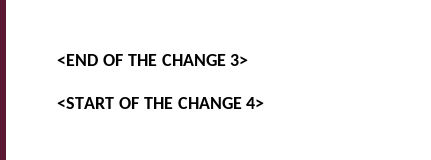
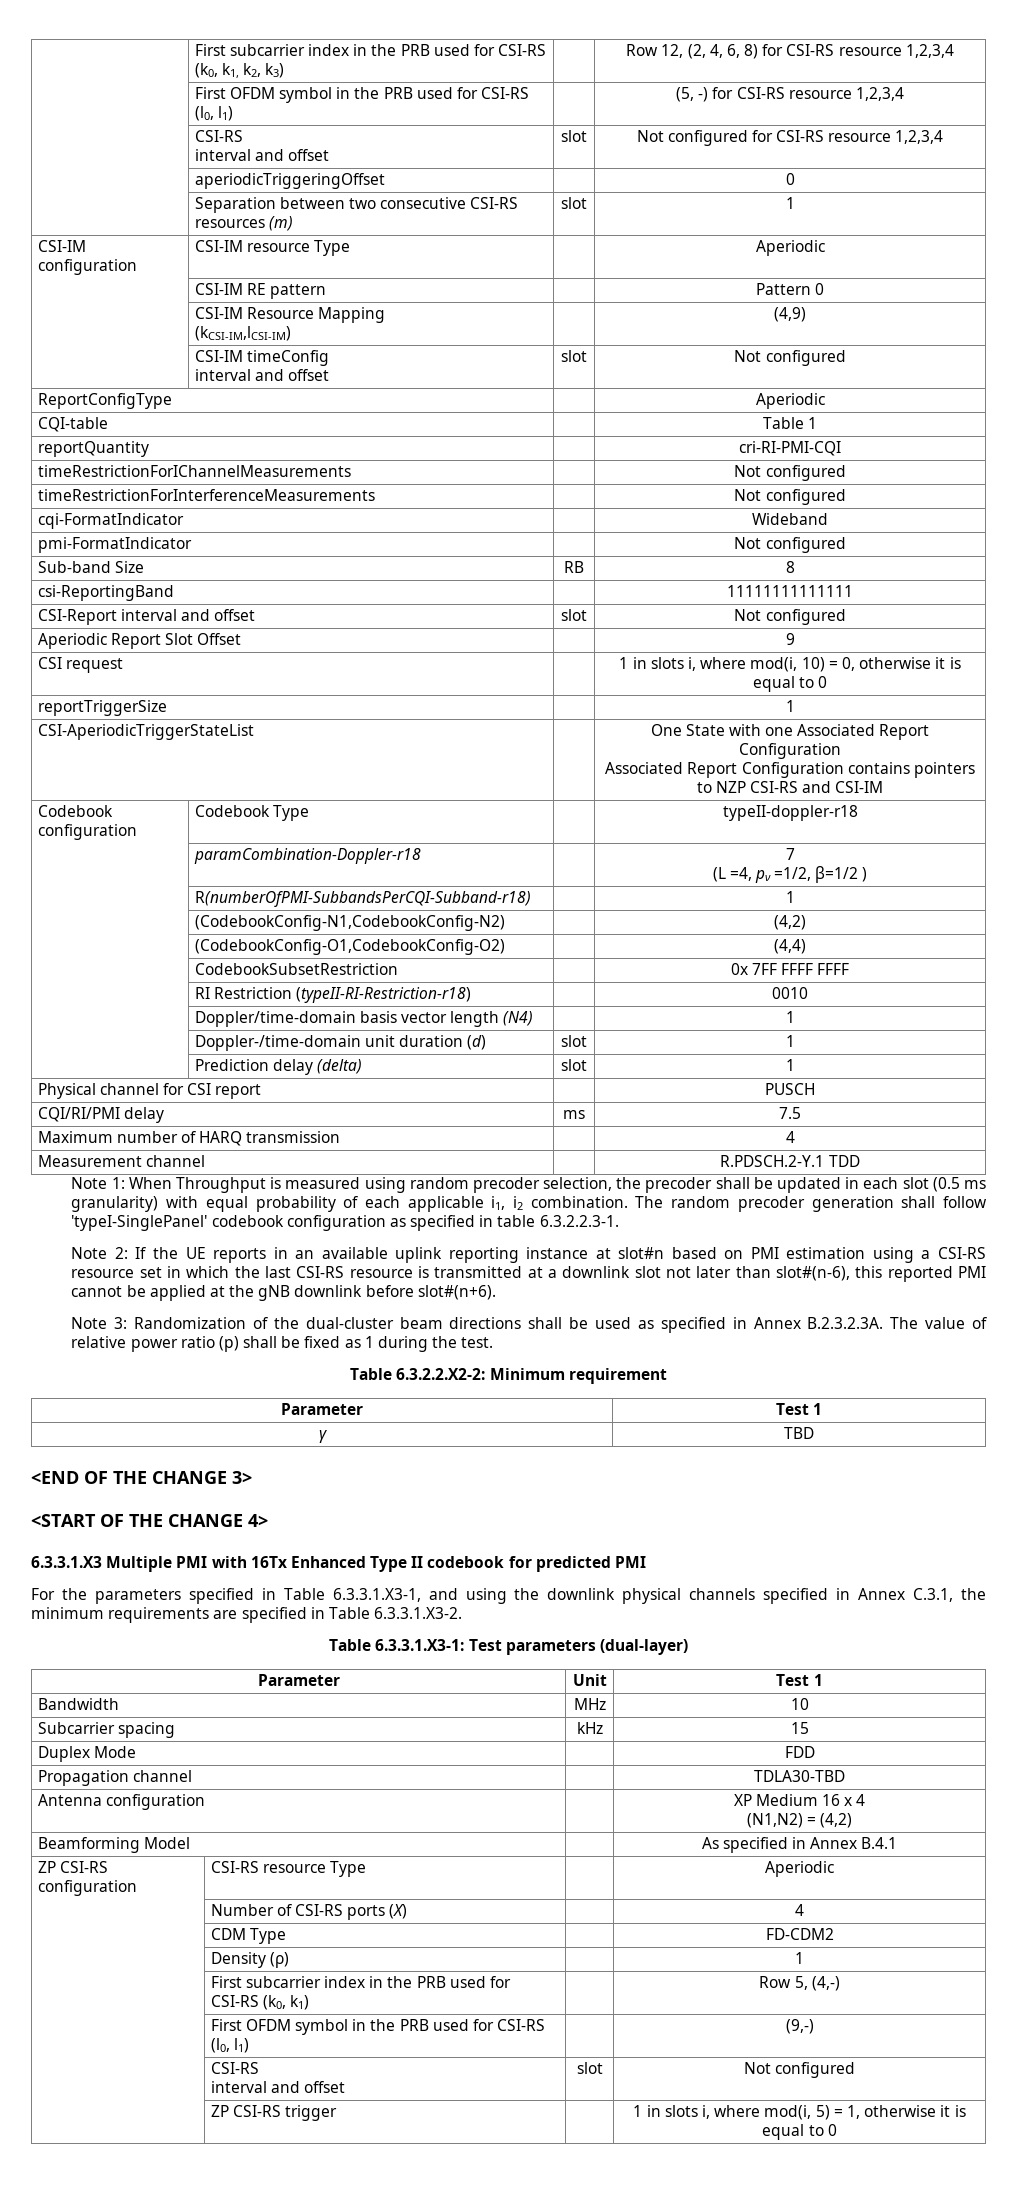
+ | First subcarrier index in the PRB used for CSI-RS (k0, k1, k2, k3) | | Row 12, (2, 4, 6, 8) for CSI-RS resource 1,2,3,4
+ | First OFDM symbol in the PRB used for CSI-RS (l0, l1) | | (5, -) for CSI-RS resource 1,2,3,4
+ | CSI-RS
+ interval and offset | slot | Not configured for CSI-RS resource 1,2,3,4
+ | aperiodicTriggeringOffset | | 0
+ | Separation between two consecutive CSI-RS resources (m) | slot | 1
+ CSI-IM configuration | CSI-IM resource Type | | Aperiodic
+ | CSI-IM RE pattern | | Pattern 0
+ | CSI-IM Resource Mapping
+ (kCSI-IM,lCSI-IM) | | (4,9)
+ | CSI-IM timeConfig
+ interval and offset | slot | Not configured
+ ReportConfigType | | Aperiodic
+ CQI-table | | Table 1
+ reportQuantity | | cri-RI-PMI-CQI
+ timeRestrictionForIChannelMeasurements | | Not configured
+ timeRestrictionForInterferenceMeasurements | | Not configured
+ cqi-FormatIndicator | | Wideband
+ pmi-FormatIndicator | | Not configured
+ Sub-band Size | RB | 8
+ csi-ReportingBand | | 11111111111111
+ CSI-Report interval and offset | slot | Not configured
+ Aperiodic Report Slot Offset | | 9
+ CSI request | | 1 in slots i, where mod(i, 10) = 0, otherwise it is equal to 0
+ reportTriggerSize | | 1
+ CSI-AperiodicTriggerStateList | | One State with one Associated Report Configuration
+ Associated Report Configuration contains pointers to NZP CSI-RS and CSI-IM
+ Codebook configuration | Codebook Type | | typeII-doppler-r18
+ | paramCombination-Doppler-r18 | | 7
+ (L =4, pν =1/2, β=1/2 )
+ | R(numberOfPMI-SubbandsPerCQI-Subband-r18) | | 1
+ | (CodebookConfig-N1,CodebookConfig-N2) | | (4,2)
+ | (CodebookConfig-O1,CodebookConfig-O2) | | (4,4)
+ | CodebookSubsetRestriction | | 0x 7FF FFFF FFFF
+ | RI Restriction (typeII-RI-Restriction-r18) | | 0010
+ | Doppler/time-domain basis vector length (N4) | | 1
+ | Doppler-/time-domain unit duration (d) | slot | 1
+ | Prediction delay (delta) | slot | 1
+ Physical channel for CSI report | | PUSCH
+ CQI/RI/PMI delay | ms | 7.5
+ Maximum number of HARQ transmission | | 4
+ Measurement channel | | R.PDSCH.2-Y.1 TDD
+ Note 1: When Throughput is measured using random precoder selection, the precoder shall be updated in each slot (0.5 ms granularity) with equal probability of each applicable i1, i2 combination. The random precoder generation shall follow 'typeI-SinglePanel' codebook configuration as specified in table 6.3.2.2.3-1.
+ Note 2: If the UE reports in an available uplink reporting instance at slot#n based on PMI estimation using a CSI-RS resource set in which the last CSI-RS resource is transmitted at a downlink slot not later than slot#(n-6), this reported PMI cannot be applied at the gNB downlink before slot#(n+6).
+ Note 3: Randomization of the dual-cluster beam directions shall be used as specified in Annex B.2.3.2.3A. The value of relative power ratio (p) shall be fixed as 1 during the test.
+ Table 6.3.2.2.X2-2: Minimum requirement
+ Parameter | Test 1
+ γ | TBD
+ 6.3.3.1.X3 Multiple PMI with 16Tx Enhanced Type II codebook for predicted PMI
+ For the parameters specified in Table 6.3.3.1.X3-1, and using the downlink physical channels specified in Annex C.3.1, the minimum requirements are specified in Table 6.3.3.1.X3-2.
+ Table 6.3.3.1.X3-1: Test parameters (dual-layer)
+ Parameter | Unit | Test 1
+ Bandwidth | MHz | 10
+ Subcarrier spacing | kHz | 15
+ Duplex Mode | | FDD
+ Propagation channel | | TDLA30-TBD
+ Antenna configuration | | XP Medium 16 x 4
+ (N1,N2) = (4,2)
+ Beamforming Model | | As specified in Annex B.4.1
+ ZP CSI-RS configuration | CSI-RS resource Type | | Aperiodic
+ | Number of CSI-RS ports (X) | | 4
+ | CDM Type | | FD-CDM2
+ | Density (ρ) | | 1
+ | First subcarrier index in the PRB used for CSI-RS (k0, k1) | | Row 5, (4,-)
+ | First OFDM symbol in the PRB used for CSI-RS (l0, l1) | | (9,-)
+ | CSI-RS
+ interval and offset | slot | Not configured
+ | ZP CSI-RS trigger | | 1 in slots i, where mod(i, 5) = 1, otherwise it is equal to 0

